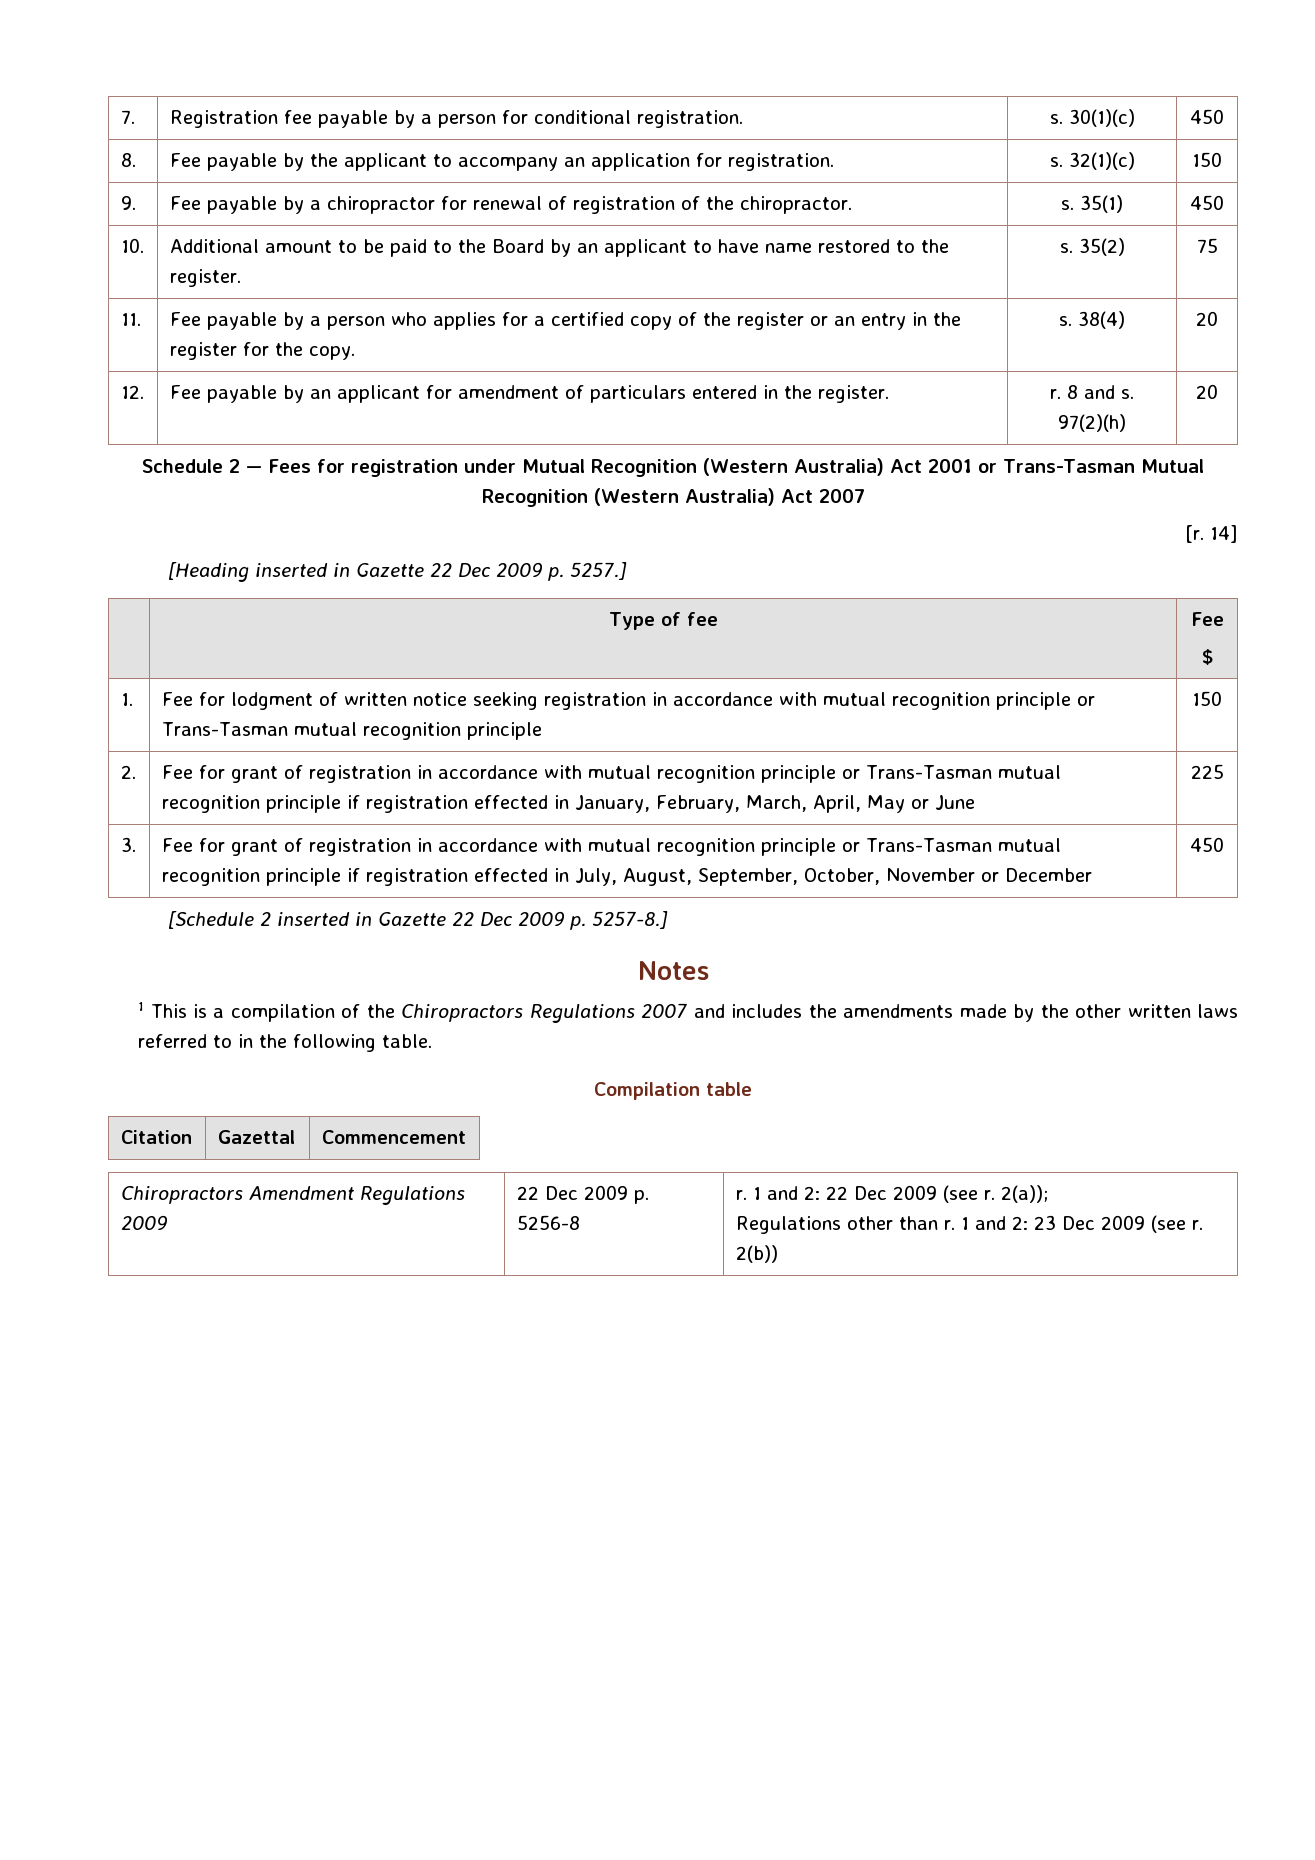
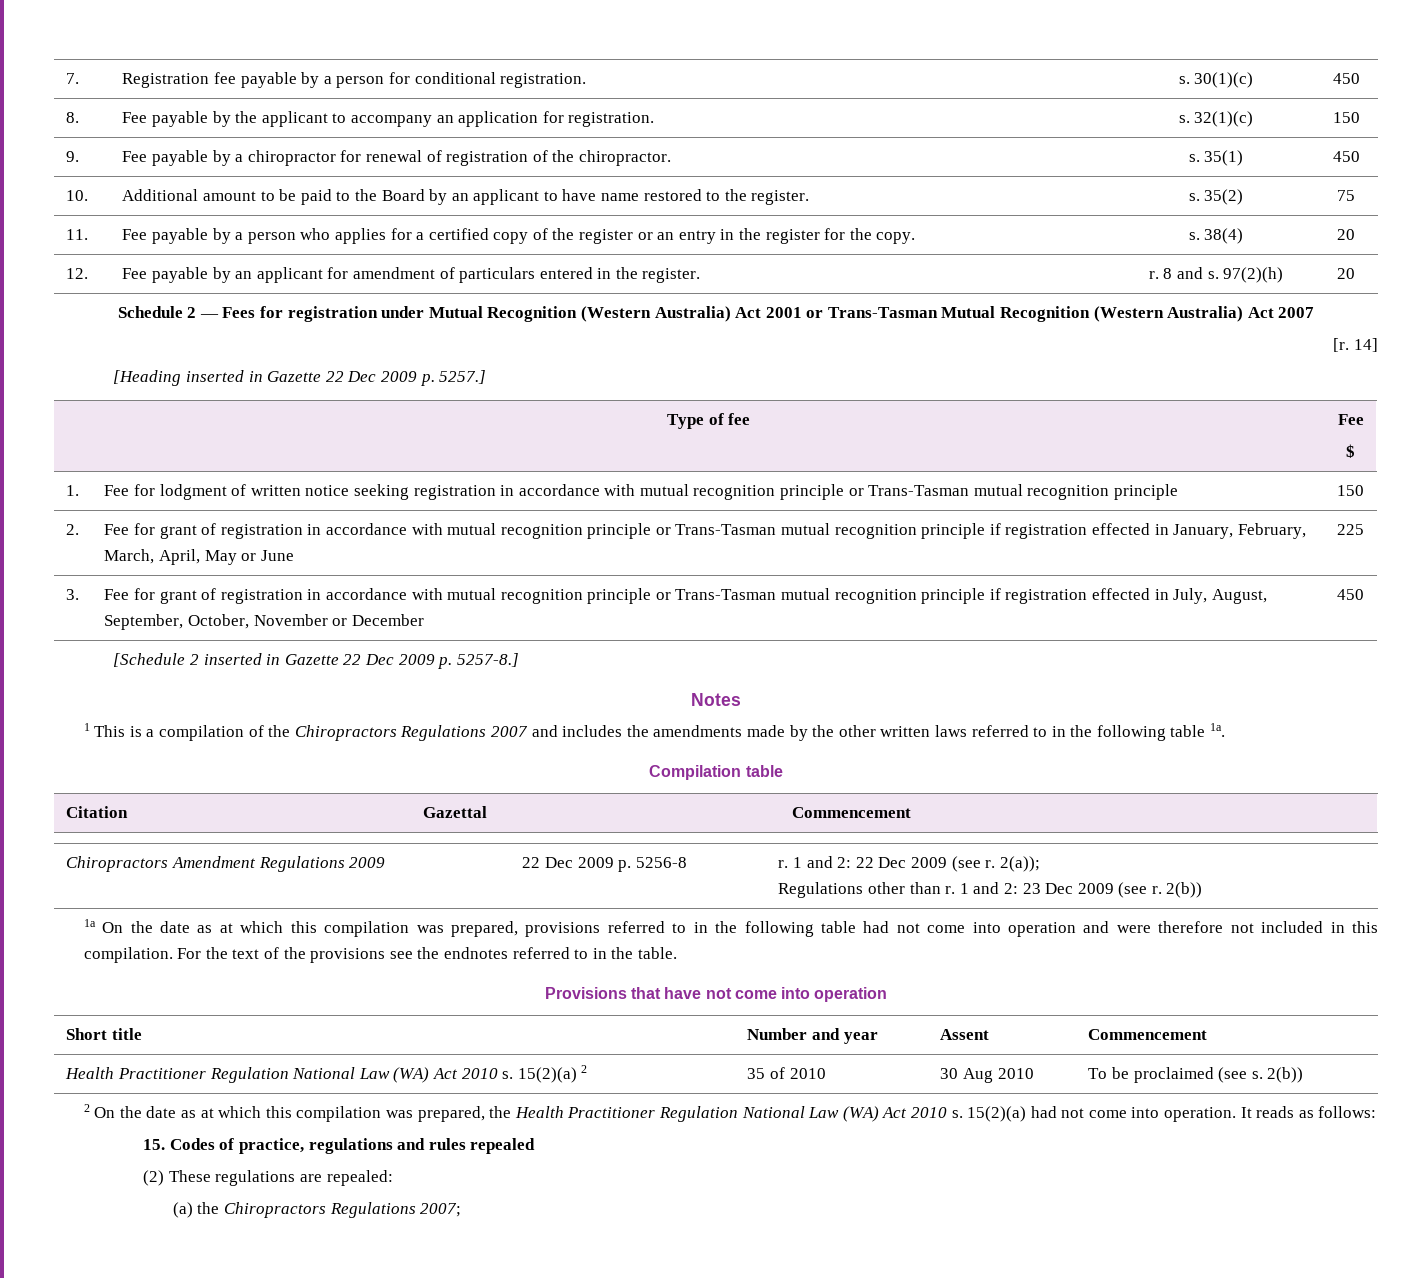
- 1 This is a compilation of the Chiropractors Regulations 2007 and includes the amendments made by the other written laws referred to in the following table.
+ 1 This is a compilation of the Chiropractors Regulations 2007 and includes the amendments made by the other written laws referred to in the following table 1a.
+ 1a On the date as at which this compilation was prepared, provisions referred to in the following table had not come into operation and were therefore not included in this compilation. For the text of the provisions see the endnotes referred to in the table.
+ Provisions that have not come into operation
+ Short title | Number and year | Assent | Commencement
+ Health Practitioner Regulation National Law (WA) Act 2010 s. 15(2)(a) 2 | 35 of 2010 | 30 Aug 2010 | To be proclaimed (see s. 2(b))
+ 2 On the date as at which this compilation was prepared, the Health Practitioner Regulation National Law (WA) Act 2010 s. 15(2)(a) had not come into operation. It reads as follows:
+ 15. Codes of practice, regulations and rules repealed
+ (2) These regulations are repealed:
+ (a) the Chiropractors Regulations 2007;

